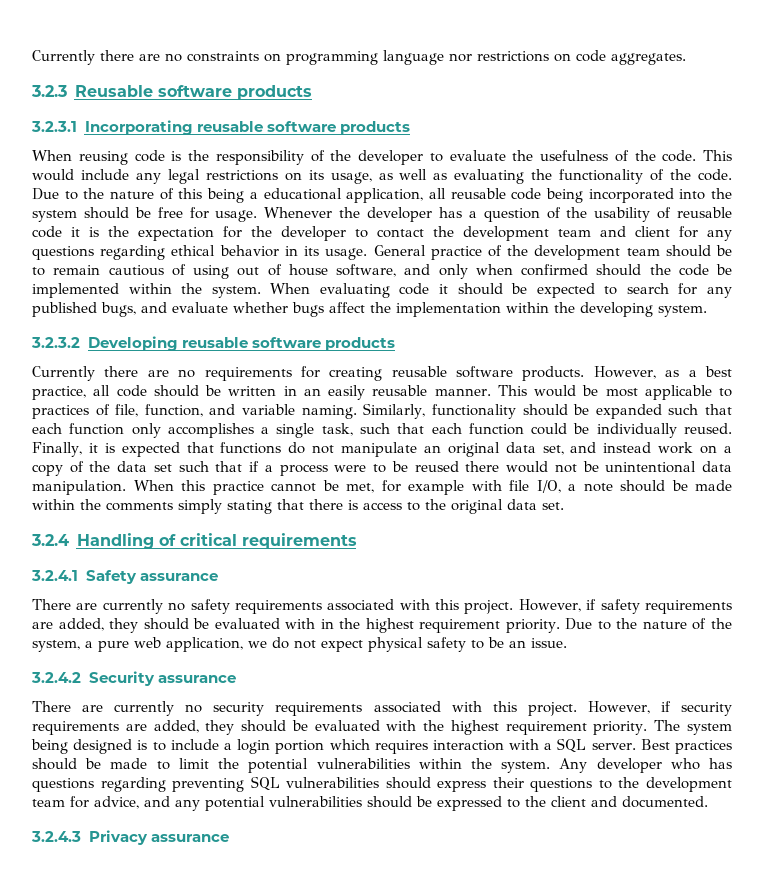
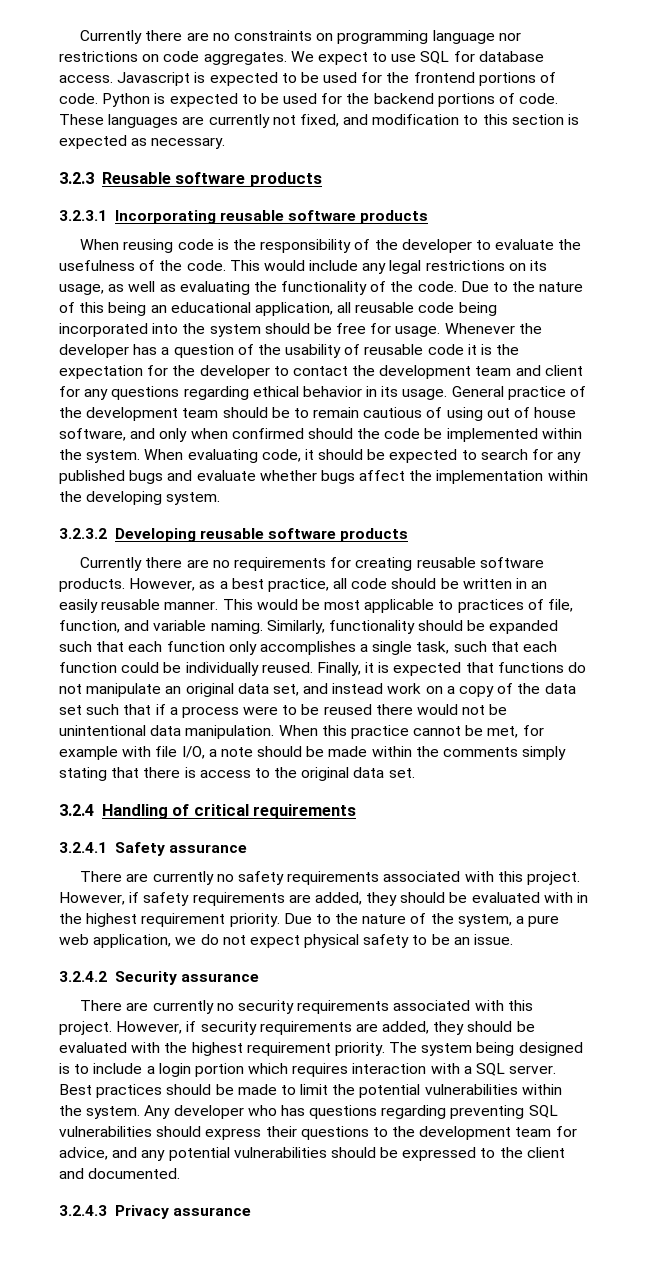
+ We expect to use SQL for database access. Javascript is expected to be used for the frontend portions of code. Python is expected to be used for the backend portions of code. These languages are currently not fixed, and modification to this section is expected as necessary.
- Due to the nature of this being a educational application, all reusable code being incorporated into the system should be free for usage.
+ Due to the nature of this being an educational application, all reusable code being incorporated into the system should be free for usage.
- When evaluating code it should be expected to search for any published bugs, and evaluate whether bugs affect the implementation within the developing system.
+ When evaluating code, it should be expected to search for any published bugs and evaluate whether bugs affect the implementation within the developing system.

